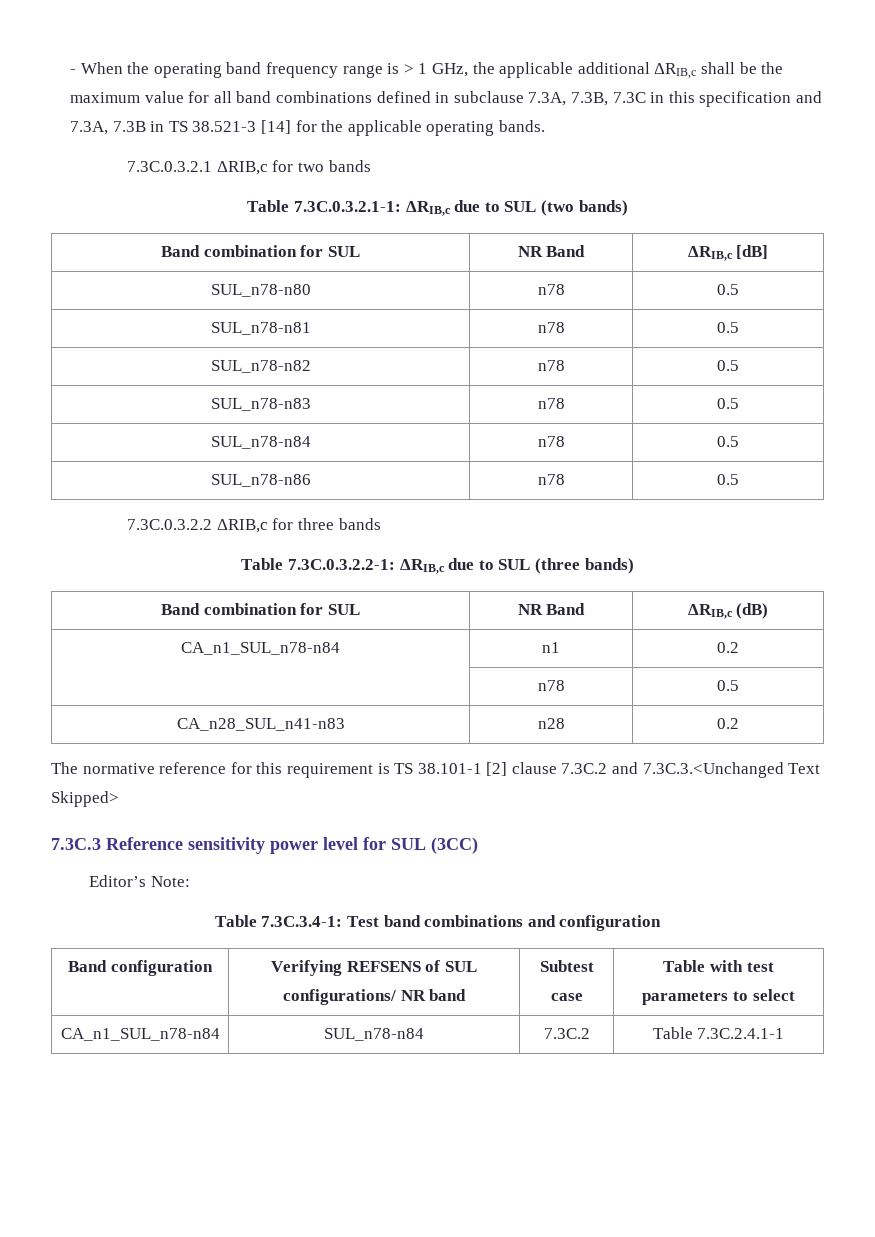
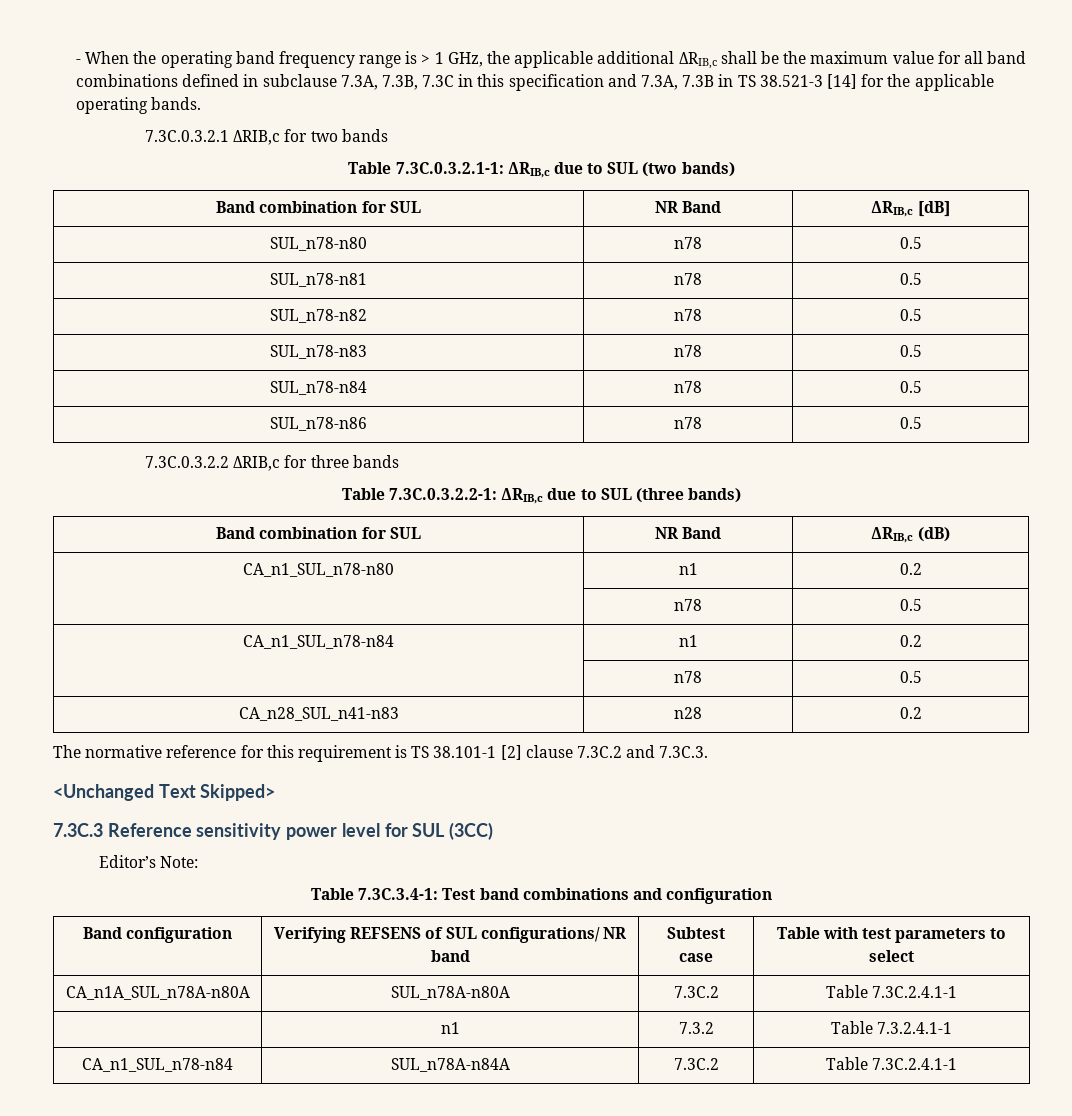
+ CA_n1_SUL_n78-n80 | n1 | 0.2
+ | n78 | 0.5
- The normative reference for this requirement is TS 38.101-1 [2] clause 7.3C.2 and 7.3C.3.<Unchanged Text Skipped>
+ The normative reference for this requirement is TS 38.101-1 [2] clause 7.3C.2 and 7.3C.3.
+ <Unchanged Text Skipped>
- CA_n1_SUL_n78-n84 | SUL_n78-n84 | 7.3C.2 | Table 7.3C.2.4.1-1
+ CA_n1A_SUL_n78A-n80A | SUL_n78A-n80A | 7.3C.2 | Table 7.3C.2.4.1-1
+ | n1 | 7.3.2 | Table 7.3.2.4.1-1
+ CA_n1_SUL_n78-n84 | SUL_n78A-n84A | 7.3C.2 | Table 7.3C.2.4.1-1

